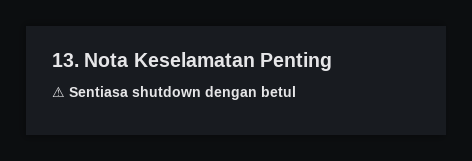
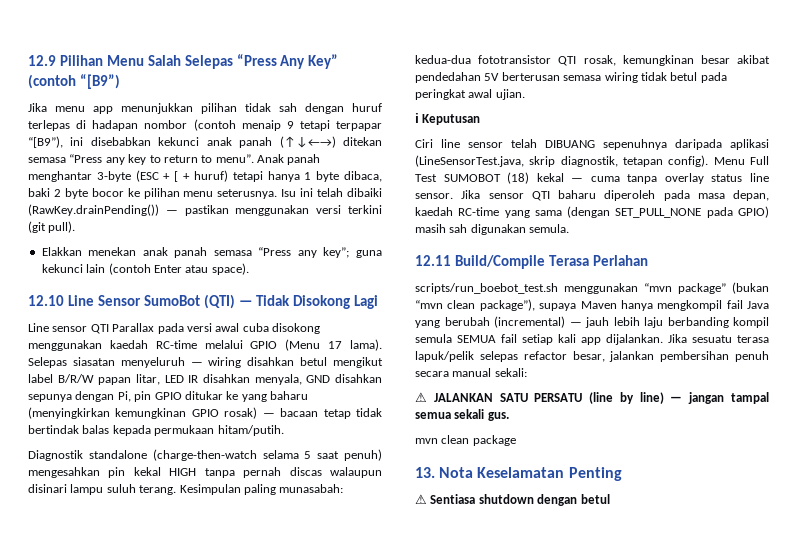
+ 12.9 Pilihan Menu Salah Selepas “Press Any Key” (contoh “[B9”)
+ Jika menu app menunjukkan pilihan tidak sah dengan huruf terlepas di hadapan nombor (contoh menaip 9 tetapi terpapar “[B9”), ini disebabkan kekunci anak panah (↑↓←→) ditekan semasa “Press any key to return to menu”. Anak panah menghantar 3-byte (ESC + [ + huruf) tetapi hanya 1 byte dibaca, baki 2 byte bocor ke pilihan menu seterusnya. Isu ini telah dibaiki (RawKey.drainPending()) — pastikan menggunakan versi terkini (git pull).
+ Elakkan menekan anak panah semasa “Press any key”; guna kekunci lain (contoh Enter atau space).
+ 12.10 Line Sensor SumoBot (QTI) — Tidak Disokong Lagi
+ Line sensor QTI Parallax pada versi awal cuba disokong menggunakan kaedah RC-time melalui GPIO (Menu 17 lama). Selepas siasatan menyeluruh — wiring disahkan betul mengikut label B/R/W papan litar, LED IR disahkan menyala, GND disahkan sepunya dengan Pi, pin GPIO ditukar ke yang baharu (menyingkirkan kemungkinan GPIO rosak) — bacaan tetap tidak bertindak balas kepada permukaan hitam/putih.
+ Diagnostik standalone (charge-then-watch selama 5 saat penuh) mengesahkan pin kekal HIGH tanpa pernah discas walaupun disinari lampu suluh terang. Kesimpulan paling munasabah: kedua-dua fototransistor QTI rosak, kemungkinan besar akibat pendedahan 5V berterusan semasa wiring tidak betul pada peringkat awal ujian.
+ ℹ Keputusan
+ Ciri line sensor telah DIBUANG sepenuhnya daripada aplikasi (LineSensorTest.java, skrip diagnostik, tetapan config). Menu Full Test SUMOBOT (18) kekal — cuma tanpa overlay status line sensor. Jika sensor QTI baharu diperoleh pada masa depan, kaedah RC-time yang sama (dengan SET_PULL_NONE pada GPIO) masih sah digunakan semula.
+ 12.11 Build/Compile Terasa Perlahan
+ scripts/run_boebot_test.sh menggunakan “mvn package” (bukan “mvn clean package”), supaya Maven hanya mengkompil fail Java yang berubah (incremental) — jauh lebih laju berbanding kompil semula SEMUA fail setiap kali app dijalankan. Jika sesuatu terasa lapuk/pelik selepas refactor besar, jalankan pembersihan penuh secara manual sekali:
+ ⚠ JALANKAN SATU PERSATU (line by line) — jangan tampal semua sekali gus.
+ mvn clean package

